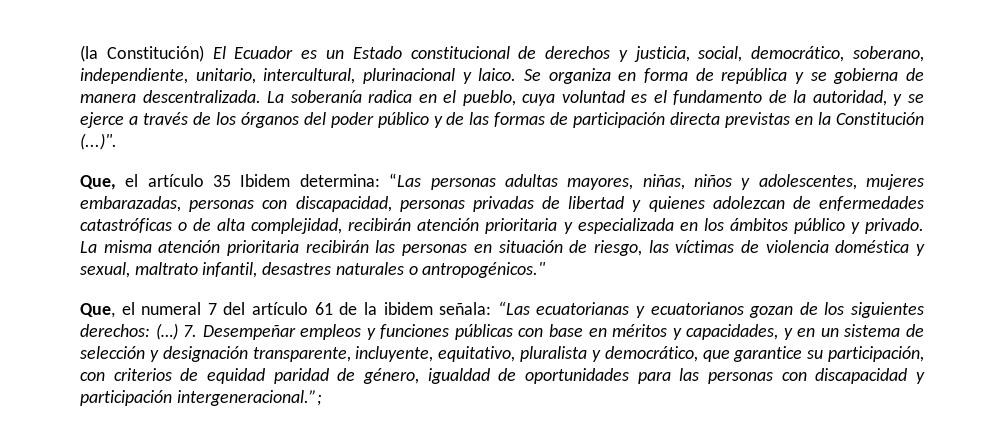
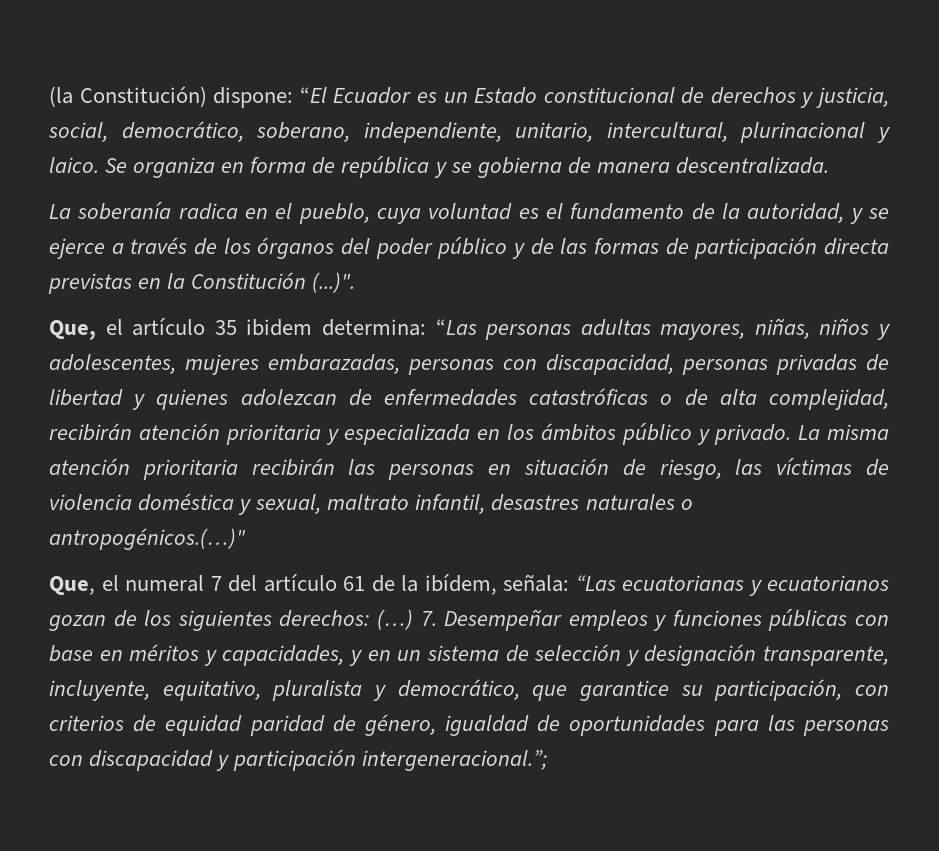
- (la Constitución) El Ecuador es un Estado constitucional de derechos y justicia, social, democrático, soberano, independiente, unitario, intercultural, plurinacional y laico.
+ (la Constitución) dispone: “El Ecuador es un Estado constitucional de derechos y justicia, social, democrático, soberano, independiente, unitario, intercultural, plurinacional y laico.
- Se organiza en forma de república y se gobierna de manera descentralizada. La soberanía radica en el pueblo, cuya voluntad es el fundamento de la autoridad, y se ejerce a través de los órganos del poder público y de las formas de participación directa previstas en la Constitución (...)".
+ Se organiza en forma de república y se gobierna de manera descentralizada.
+ La soberanía radica en el pueblo, cuya voluntad es el fundamento de la autoridad, y se ejerce a través de los órganos del poder público y de las formas de participación directa previstas en la Constitución (...)".
- Que, el artículo 35 Ibidem determina: “Las personas adultas mayores, niñas, niños y adolescentes, mujeres embarazadas, personas con discapacidad, personas privadas de libertad y quienes adolezcan de enfermedades catastróficas o de alta complejidad, recibirán atención prioritaria y especializada en los ámbitos público y privado.
+ Que, el artículo 35 ibidem determina: “Las personas adultas mayores, niñas, niños y adolescentes, mujeres embarazadas, personas con discapacidad, personas privadas de libertad y quienes adolezcan de enfermedades catastróficas o de alta complejidad, recibirán atención prioritaria y especializada en los ámbitos público y privado.
- La misma atención prioritaria recibirán las personas en situación de riesgo, las víctimas de violencia doméstica y sexual, maltrato infantil, desastres naturales o antropogénicos."
+ La misma atención prioritaria recibirán las personas en situación de riesgo, las víctimas de violencia doméstica y sexual, maltrato infantil, desastres naturales o antropogénicos.(…)"
- Que, el numeral 7 del artículo 61 de la ibidem señala: “Las ecuatorianas y ecuatorianos gozan de los siguientes derechos: (…)
+ Que, el numeral 7 del artículo 61 de la ibídem, señala: “Las ecuatorianas y ecuatorianos gozan de los siguientes derechos: (…)

